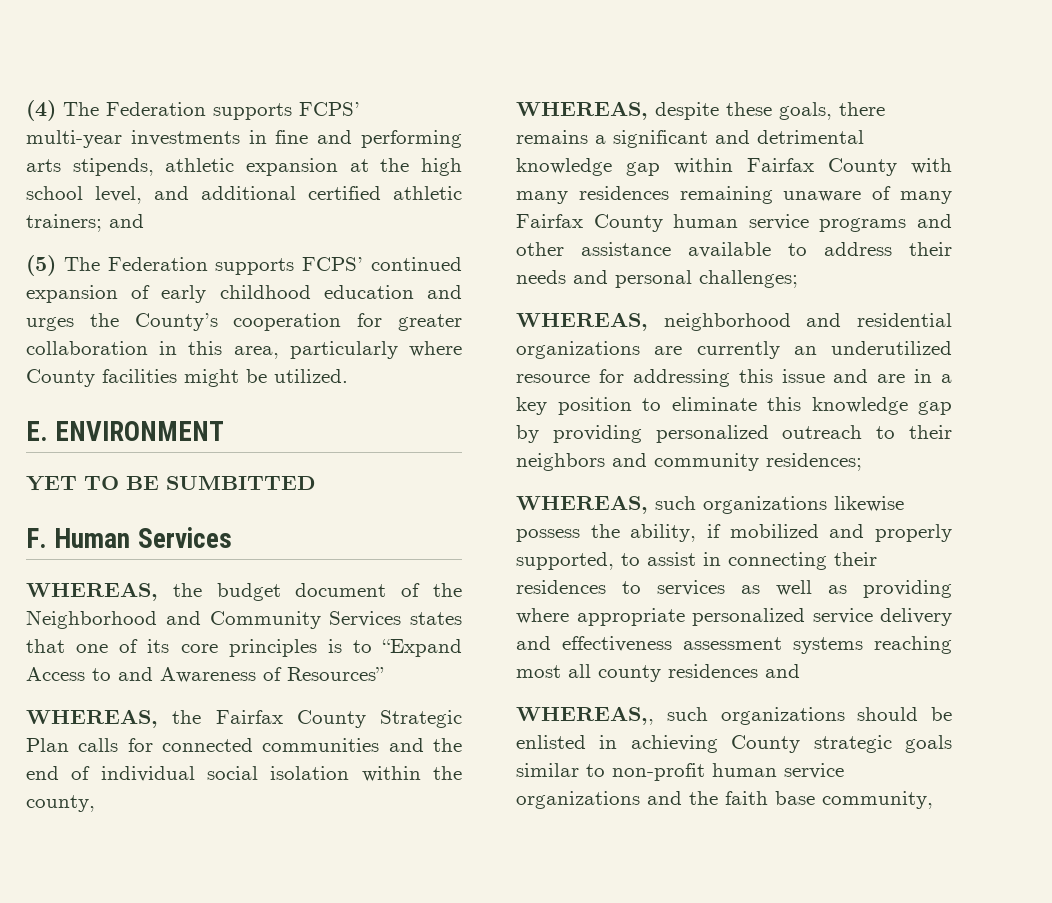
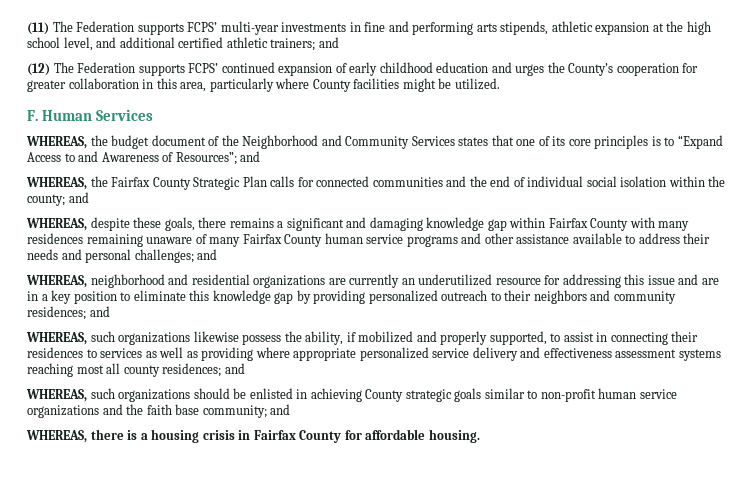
- (4) The Federation supports FCPS’ multi-year investments in fine and performing arts stipends, athletic expansion at the high school level, and additional certified athletic trainers; and
+ (11) The Federation supports FCPS’ multi-year investments in fine and performing arts stipends, athletic expansion at the high school level, and additional certified athletic trainers; and
- (5) The Federation supports FCPS’ continued expansion of early childhood education and urges the County’s cooperation for greater collaboration in this area, particularly where County facilities might be utilized.
+ (12) The Federation supports FCPS’ continued expansion of early childhood education and urges the County’s cooperation for greater collaboration in this area, particularly where County facilities might be utilized.
- E. ENVIRONMENT
- YET TO BE SUMBITTED
- WHEREAS, the budget document of the Neighborhood and Community Services states that one of its core principles is to “Expand Access to and Awareness of Resources”
+ WHEREAS, the budget document of the Neighborhood and Community Services states that one of its core principles is to “Expand Access to and Awareness of Resources”; and
- WHEREAS, the Fairfax County Strategic Plan calls for connected communities and the end of individual social isolation within the county,
+ WHEREAS, the Fairfax County Strategic Plan calls for connected communities and the end of individual social isolation within the county; and
- WHEREAS, despite these goals, there remains a significant and detrimental knowledge gap within Fairfax County with many residences remaining unaware of many Fairfax County human service programs and other assistance available to address their needs and personal challenges;
+ WHEREAS, despite these goals, there remains a significant and damaging knowledge gap within Fairfax County with many residences remaining unaware of many Fairfax County human service programs and other assistance available to address their needs and personal challenges; and
- WHEREAS, neighborhood and residential organizations are currently an underutilized resource for addressing this issue and are in a key position to eliminate this knowledge gap by providing personalized outreach to their neighbors and community residences;
+ WHEREAS, neighborhood and residential organizations are currently an underutilized resource for addressing this issue and are in a key position to eliminate this knowledge gap by providing personalized outreach to their neighbors and community residences; and
- WHEREAS, such organizations likewise possess the ability, if mobilized and properly supported, to assist in connecting their residences to services as well as providing where appropriate personalized service delivery and effectiveness assessment systems reaching most all county residences and
- WHEREAS,, such organizations should be enlisted in achieving County strategic goals similar to non-profit human service organizations and the faith base community,
+ WHEREAS, such organizations likewise possess the ability, if mobilized and properly supported, to assist in connecting their residences to services as well as providing where appropriate personalized service delivery and effectiveness assessment systems reaching most all county residences; and
+ WHEREAS, such organizations should be enlisted in achieving County strategic goals similar to non-profit human service organizations and the faith base community; and
+ WHEREAS, there is a housing crisis in Fairfax County for affordable housing.

